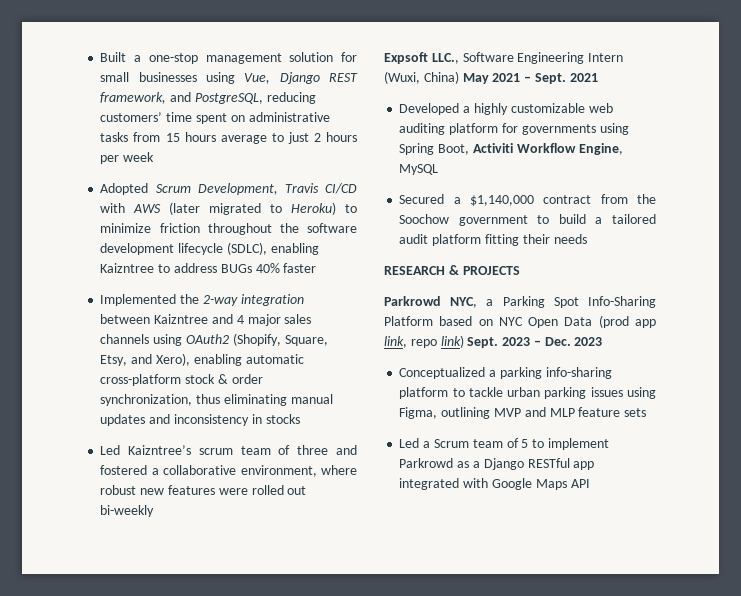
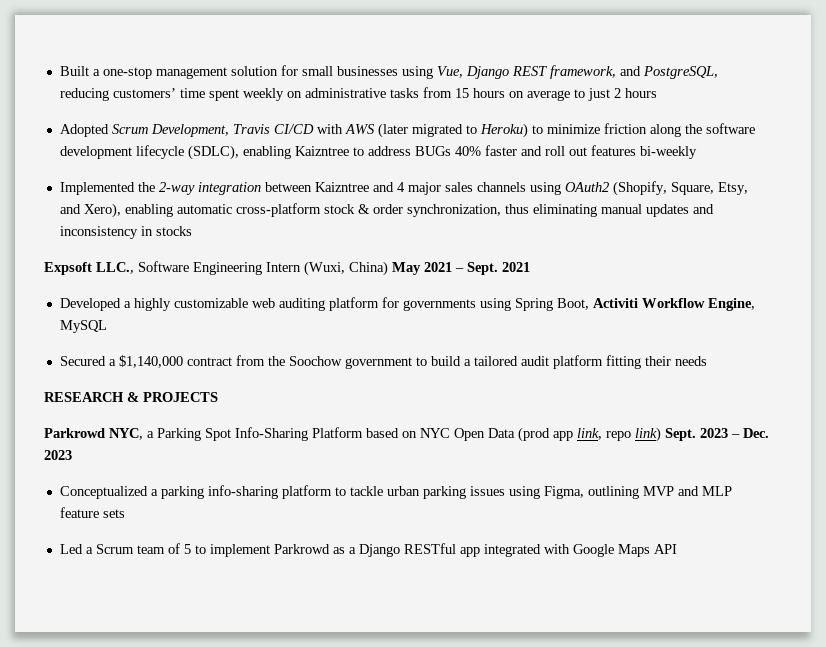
- Built a one-stop management solution for small businesses using Vue, Django REST framework, and PostgreSQL, reducing customers’ time spent on administrative tasks from 15 hours average to just 2 hours per week
+ Built a one-stop management solution for small businesses using Vue, Django REST framework, and PostgreSQL, reducing customers’ time spent weekly on administrative tasks from 15 hours on average to just 2 hours
- Adopted Scrum Development, Travis CI/CD with AWS (later migrated to Heroku) to minimize friction throughout the software development lifecycle (SDLC), enabling Kaizntree to address BUGs 40% faster
+ Adopted Scrum Development, Travis CI/CD with AWS (later migrated to Heroku) to minimize friction along the software development lifecycle (SDLC), enabling Kaizntree to address BUGs 40% faster and roll out features bi-weekly
- Led Kaizntree’s scrum team of three and fostered a collaborative environment, where robust new features were rolled out bi-weekly

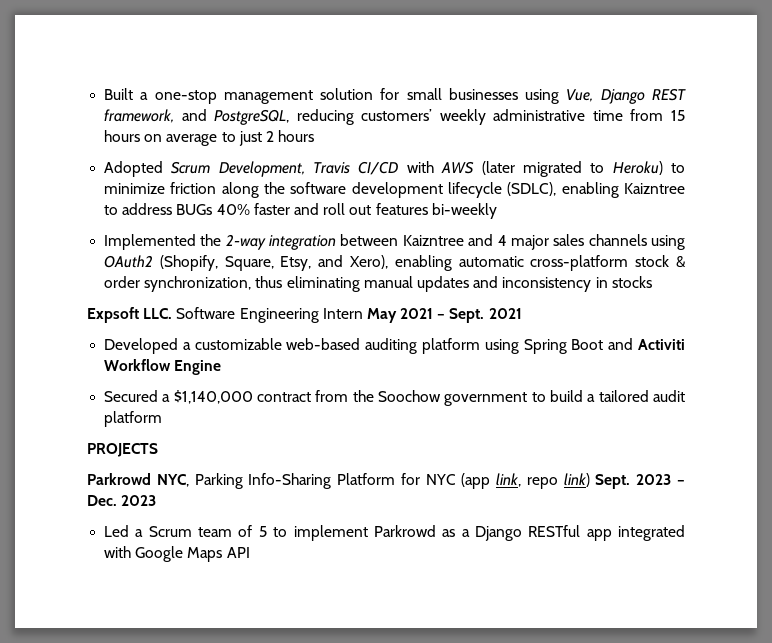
- Built a one-stop management solution for small businesses using Vue, Django REST framework, and PostgreSQL, reducing customers’ time spent weekly on administrative tasks from 15 hours on average to just 2 hours
+ Built a one-stop management solution for small businesses using Vue, Django REST framework, and PostgreSQL, reducing customers’ weekly administrative time from 15 hours on average to just 2 hours
- Expsoft LLC., Software Engineering Intern (Wuxi, China) May 2021 – Sept.
+ Expsoft LLC. Software Engineering Intern May 2021 – Sept.
- Developed a highly customizable web auditing platform for governments using Spring Boot, Activiti Workflow Engine, MySQL
+ Developed a customizable web-based auditing platform using Spring Boot and Activiti Workflow Engine
- Secured a $1,140,000 contract from the Soochow government to build a tailored audit platform fitting their needs
- RESEARCH & PROJECTS
- Parkrowd NYC, a Parking Spot Info-Sharing Platform based on NYC Open Data (prod app link, repo link) Sept.
+ Secured a $1,140,000 contract from the Soochow government to build a tailored audit platform
+ PROJECTS
+ Parkrowd NYC, Parking Info-Sharing Platform for NYC (app link, repo link) Sept.
- Conceptualized a parking info-sharing platform to tackle urban parking issues using Figma, outlining MVP and MLP feature sets

